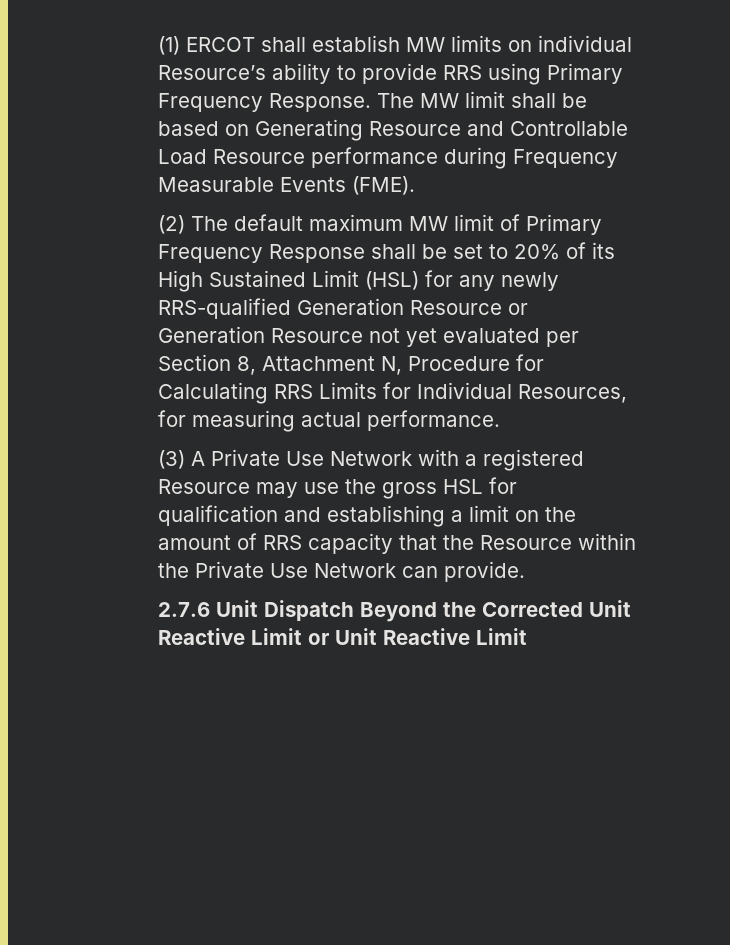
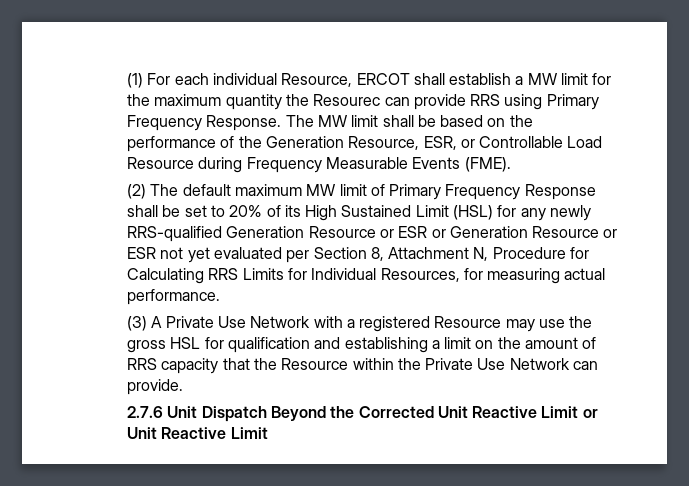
- (1) ERCOT shall establish MW limits on individual Resource’s ability to provide RRS using Primary Frequency Response.
+ (1) For each individual Resource, ERCOT shall establish a MW limit for the maximum quantity the Resourec can provide RRS using Primary Frequency Response.
- The MW limit shall be based on Generating Resource and Controllable Load Resource performance during Frequency Measurable Events (FME).
+ The MW limit shall be based on the performance of the Generation Resource, ESR, or Controllable Load Resource during Frequency Measurable Events (FME).
- (2) The default maximum MW limit of Primary Frequency Response shall be set to 20% of its High Sustained Limit (HSL) for any newly RRS-qualified Generation Resource or Generation Resource not yet evaluated per Section 8, Attachment N, Procedure for Calculating RRS Limits for Individual Resources, for measuring actual performance.
+ (2) The default maximum MW limit of Primary Frequency Response shall be set to 20% of its High Sustained Limit (HSL) for any newly RRS-qualified Generation Resource or ESR or Generation Resource or ESR not yet evaluated per Section 8, Attachment N, Procedure for Calculating RRS Limits for Individual Resources, for measuring actual performance.

